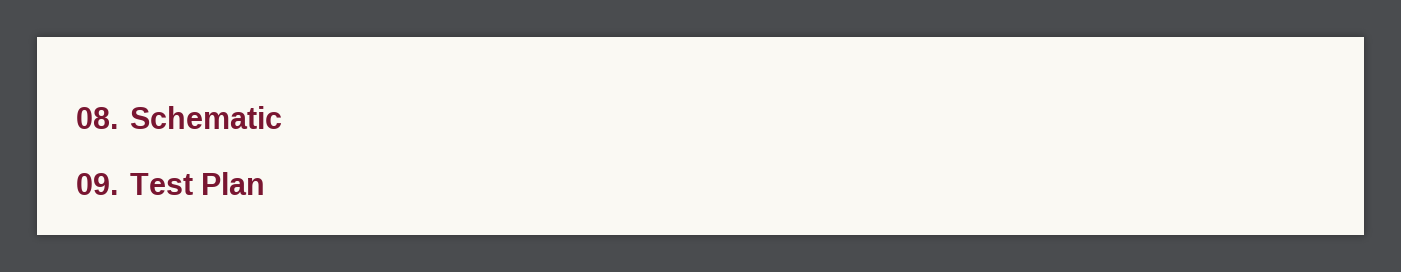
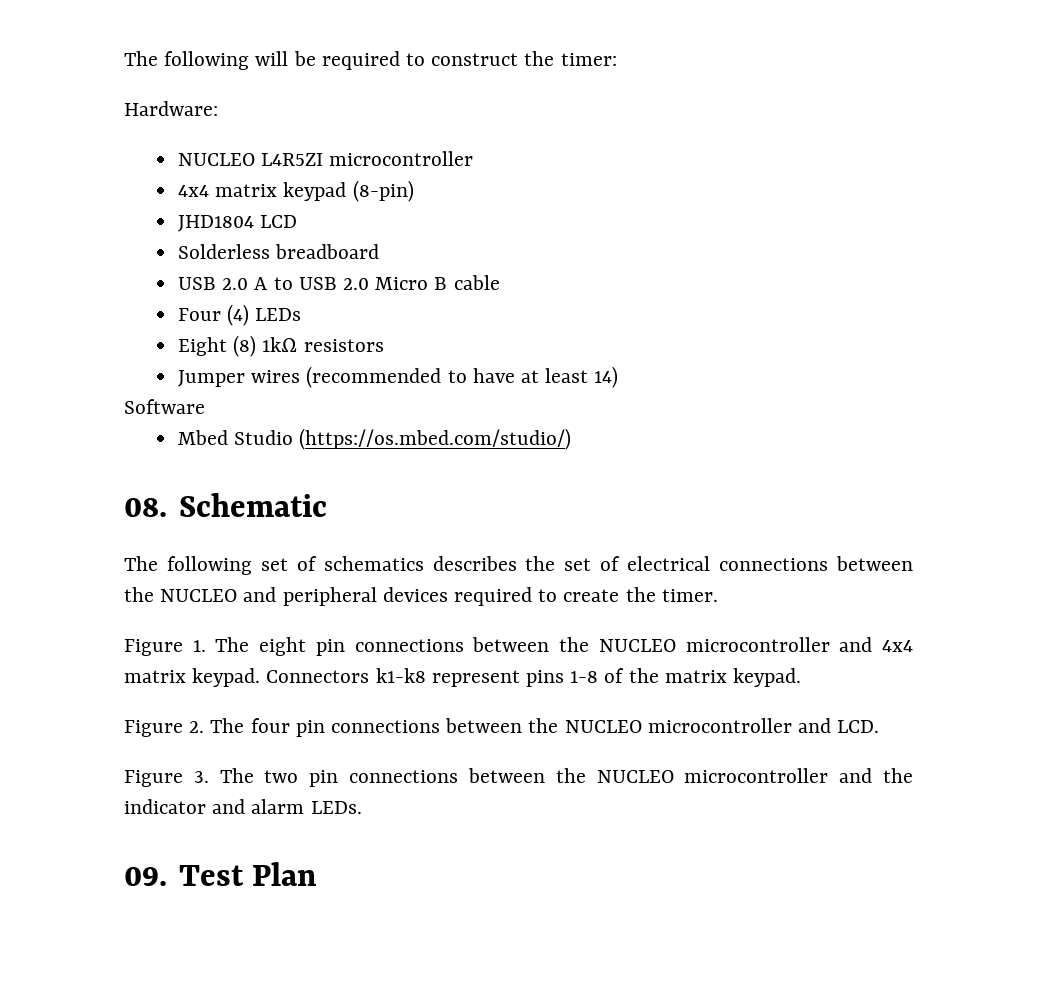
+ The following will be required to construct the timer:
+ Hardware:
+ NUCLEO L4R5ZI microcontroller
+ 4x4 matrix keypad (8-pin)
+ JHD1804 LCD
+ Solderless breadboard
+ USB 2.0 A to USB 2.0 Micro B cable
+ Four (4) LEDs
+ Eight (8) 1kΩ resistors
+ Jumper wires (recommended to have at least 14)
+ Software
+ Mbed Studio (https://os.mbed.com/studio/)
  08. Schematic
+ The following set of schematics describes the set of electrical connections between the NUCLEO and peripheral devices required to create the timer.
+ Figure 1. The eight pin connections between the NUCLEO microcontroller and 4x4 matrix keypad. Connectors k1-k8 represent pins 1-8 of the matrix keypad.
+ Figure 2. The four pin connections between the NUCLEO microcontroller and LCD.
+ Figure 3. The two pin connections between the NUCLEO microcontroller and the indicator and alarm LEDs.

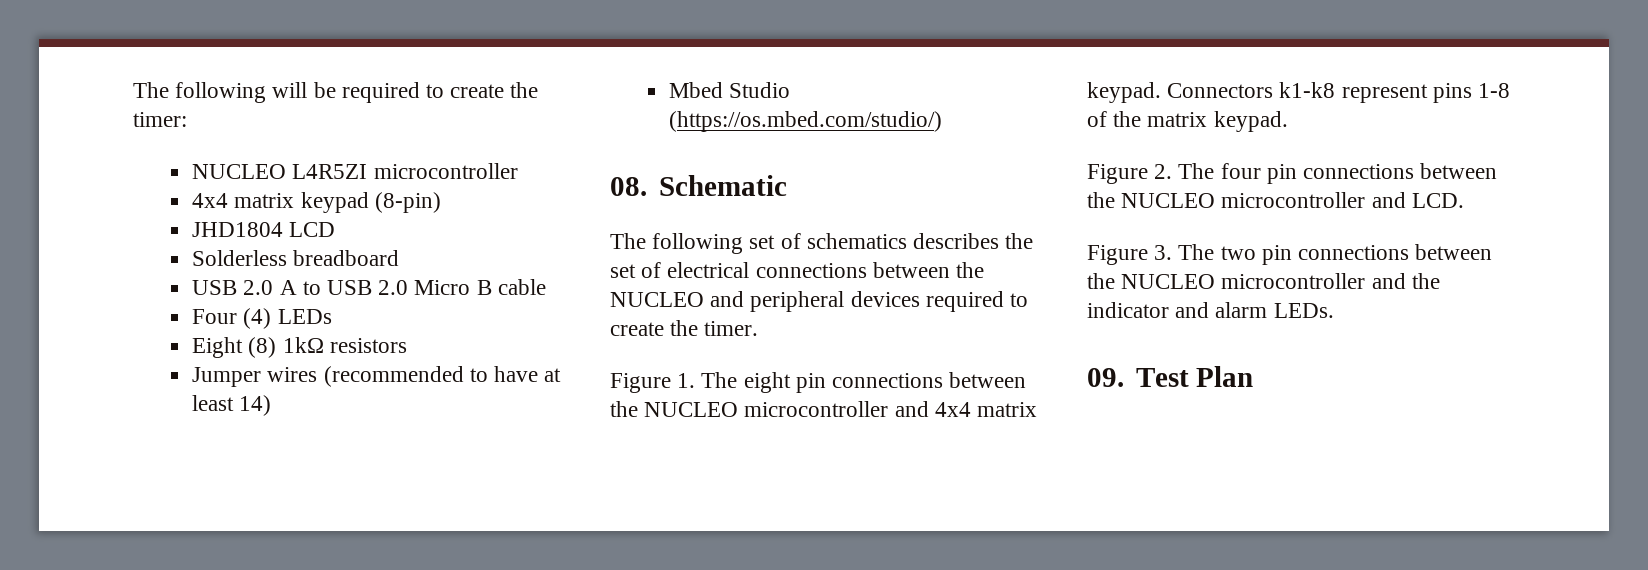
- The following will be required to construct the timer:
+ The following will be required to create the timer:
- Hardware:
- Software

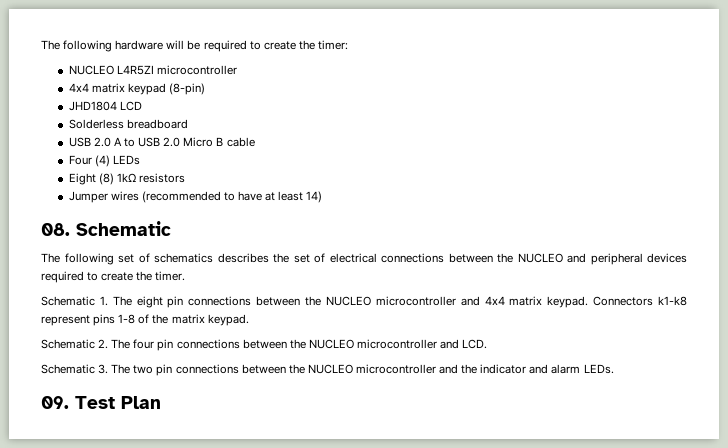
- The following will be required to create the timer:
+ The following hardware will be required to create the timer:
- Mbed Studio (https://os.mbed.com/studio/)
- Figure 1. The eight pin connections between the NUCLEO microcontroller and 4x4 matrix keypad.
+ Schematic 1. The eight pin connections between the NUCLEO microcontroller and 4x4 matrix keypad.
- Figure 2. The four pin connections between the NUCLEO microcontroller and LCD.
+ Schematic 2. The four pin connections between the NUCLEO microcontroller and LCD.
- Figure 3. The two pin connections between the NUCLEO microcontroller and the indicator and alarm LEDs.
+ Schematic 3. The two pin connections between the NUCLEO microcontroller and the indicator and alarm LEDs.

